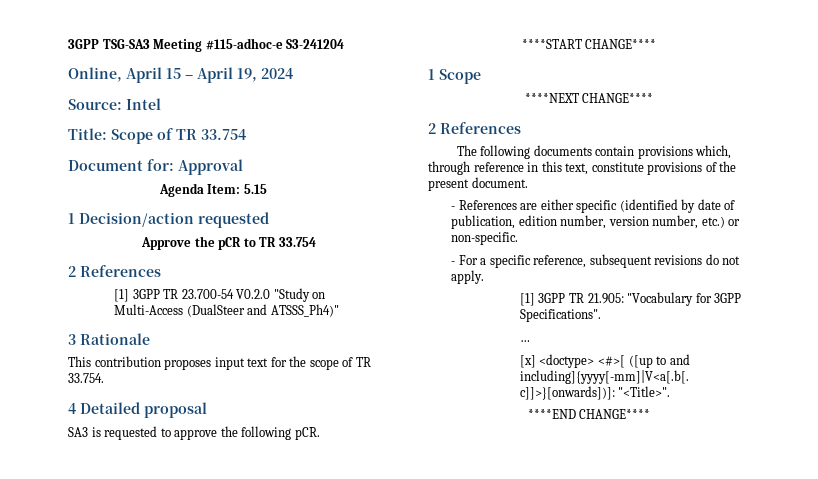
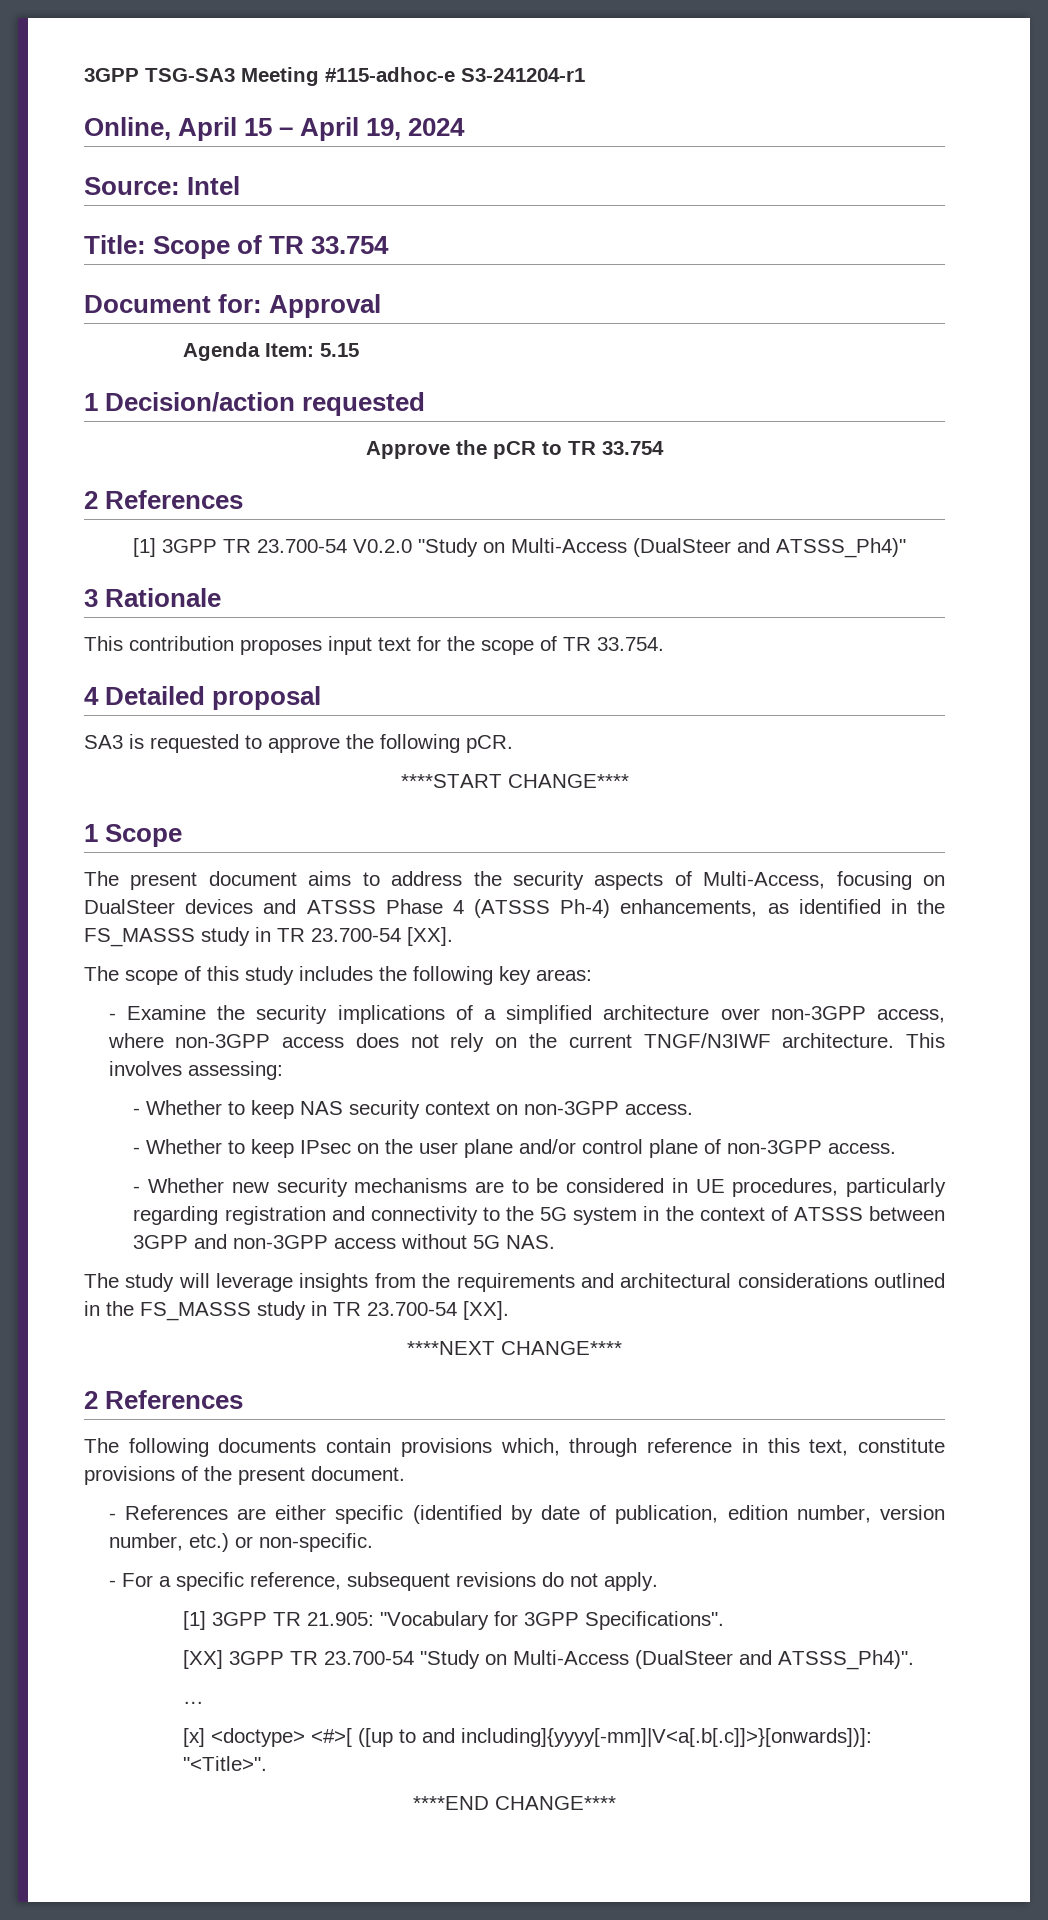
- 3GPP TSG-SA3 Meeting #115-adhoc-e S3-241204
+ 3GPP TSG-SA3 Meeting #115-adhoc-e S3-241204-r1
+ The present document aims to address the security aspects of Multi-Access, focusing on DualSteer devices and ATSSS Phase 4 (ATSSS Ph-4) enhancements, as identified in the FS_MASSS study in TR 23.700-54 [XX].
+ The scope of this study includes the following key areas:
+ - Examine the security implications of a simplified architecture over non-3GPP access, where non-3GPP access does not rely on the current TNGF/N3IWF architecture. This involves assessing:
+ - Whether to keep NAS security context on non-3GPP access.
+ - Whether to keep IPsec on the user plane and/or control plane of non-3GPP access.
+ - Whether new security mechanisms are to be considered in UE procedures, particularly regarding registration and connectivity to the 5G system in the context of ATSSS between 3GPP and non-3GPP access without 5G NAS.
+ The study will leverage insights from the requirements and architectural considerations outlined in the FS_MASSS study in TR 23.700-54 [XX].
+ [XX] 3GPP TR 23.700-54 "Study on Multi-Access (DualSteer and ATSSS_Ph4)".

